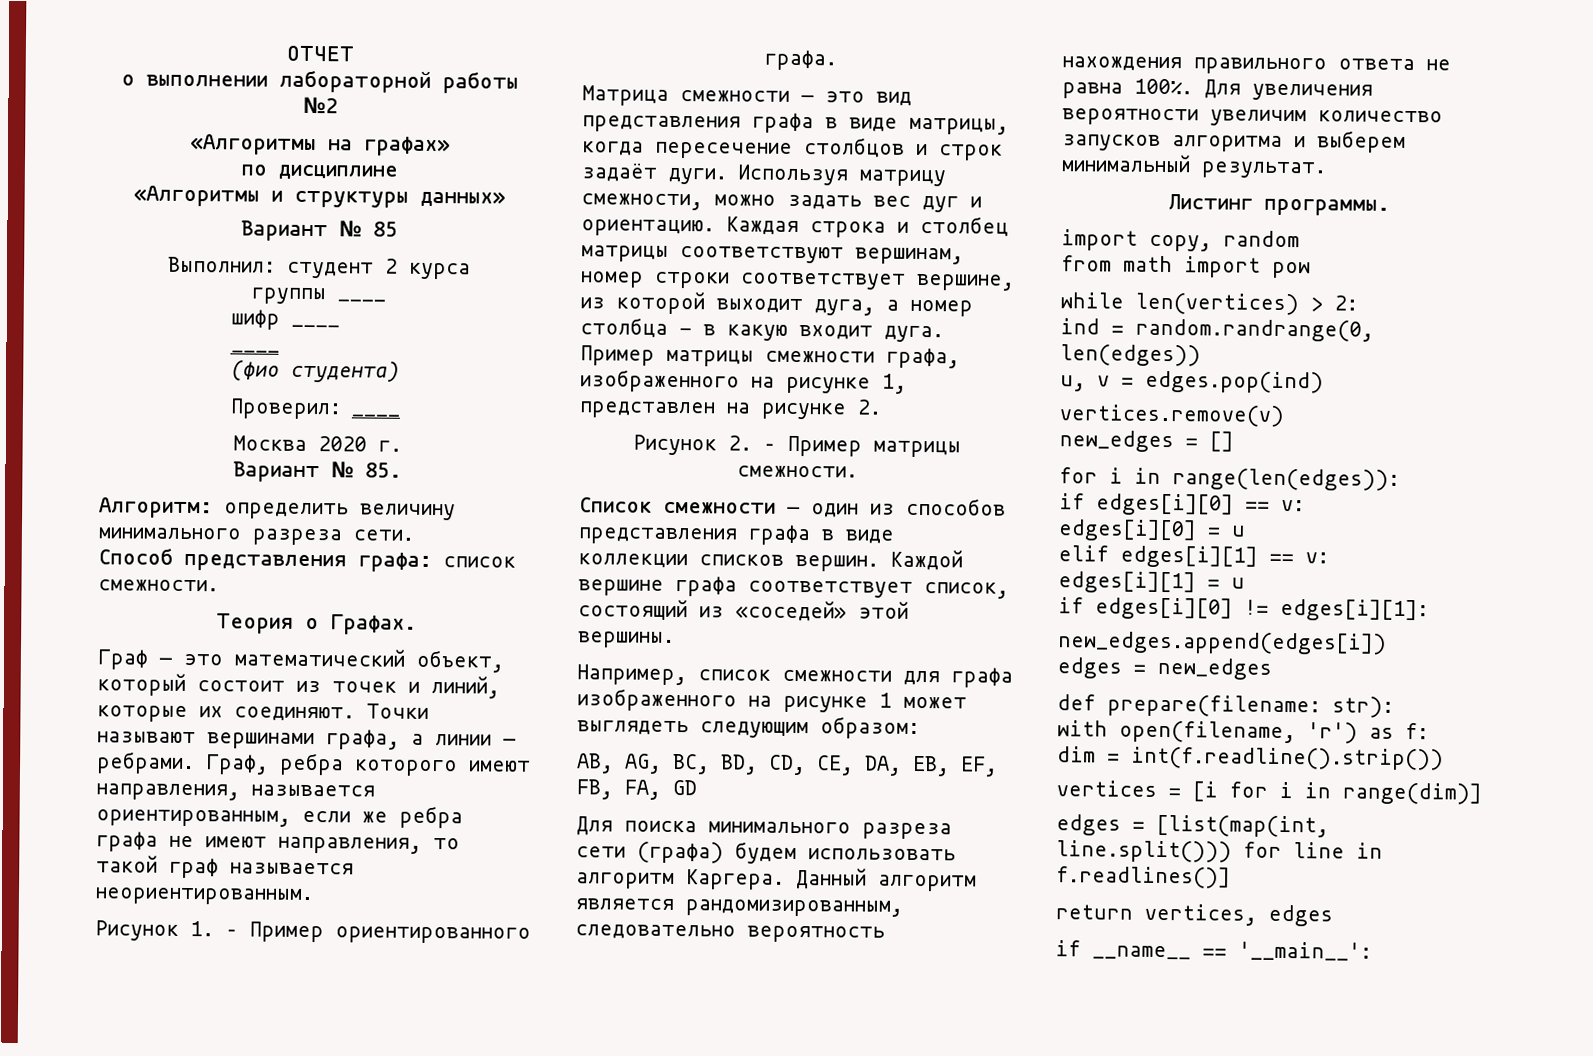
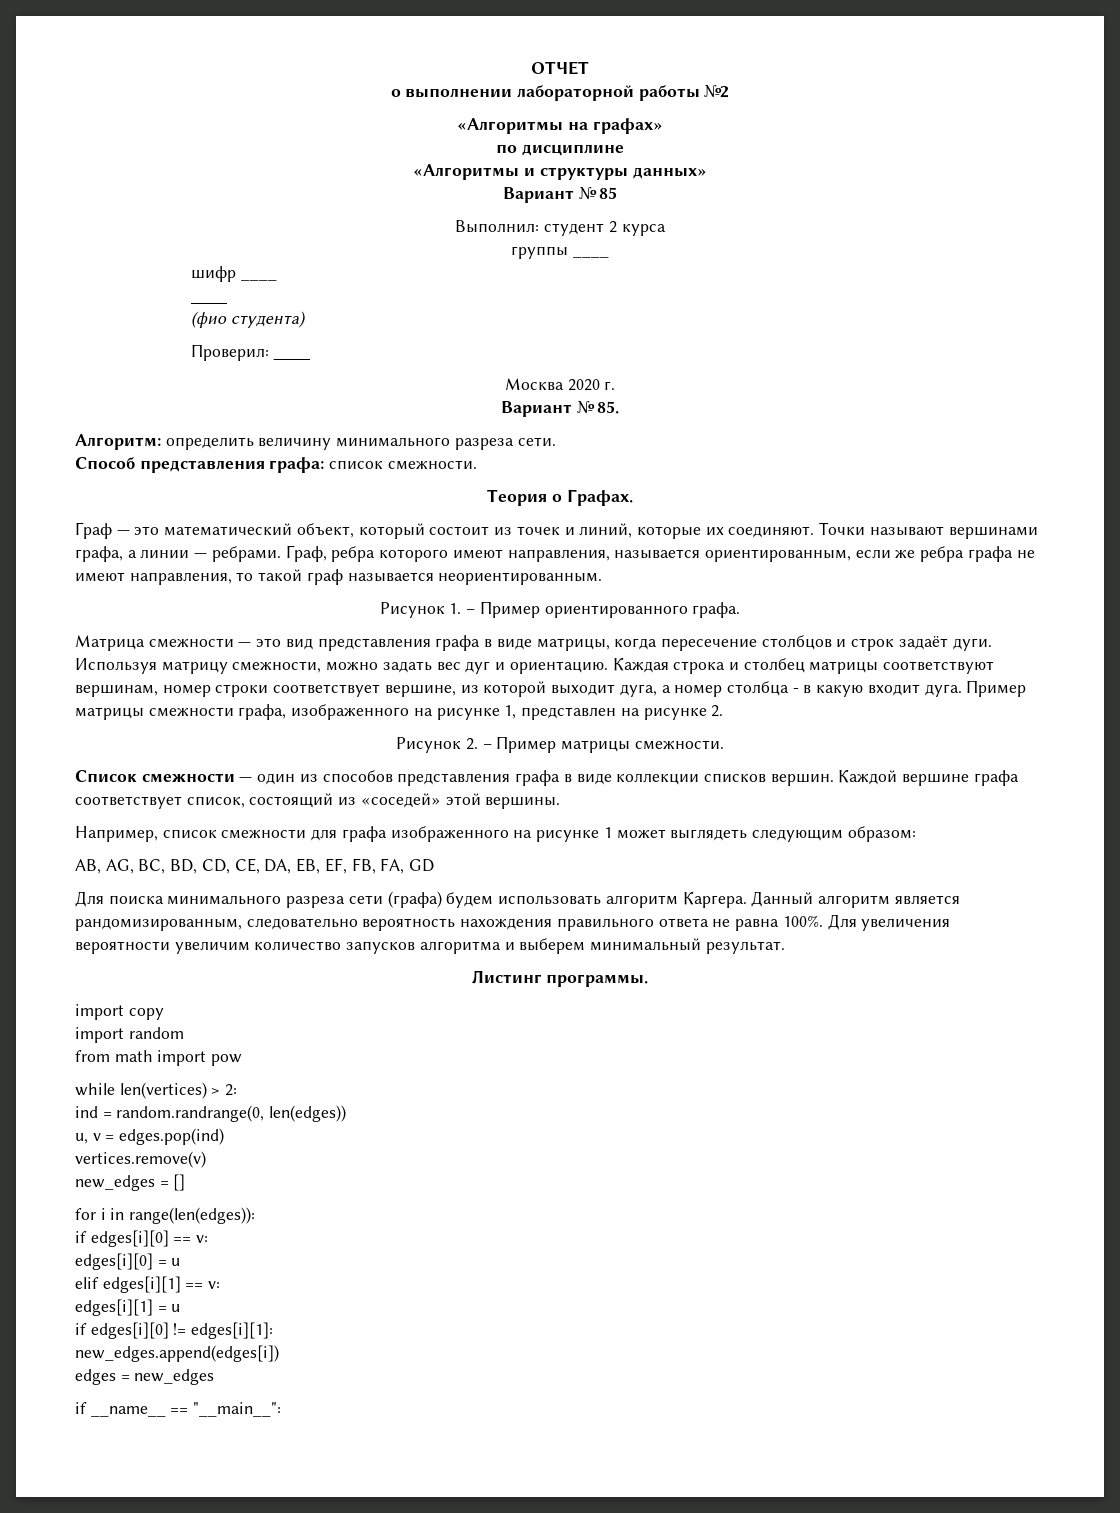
- import copy, random
+ import copy
+ import random
- def prepare(filename: str):
- with open(filename, 'r') as f:
- dim = int(f.readline().strip())
- vertices = [i for i in range(dim)]
- edges = [list(map(int, line.split())) for line in f.readlines()]
- return vertices, edges
- if __name__ == '__main__':
+ if __name__ == "__main__":

